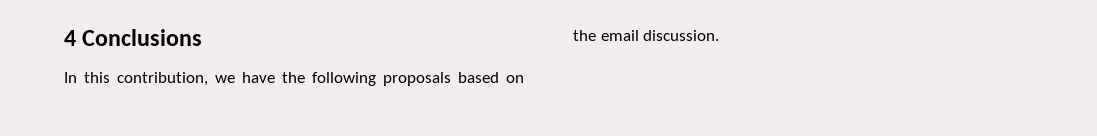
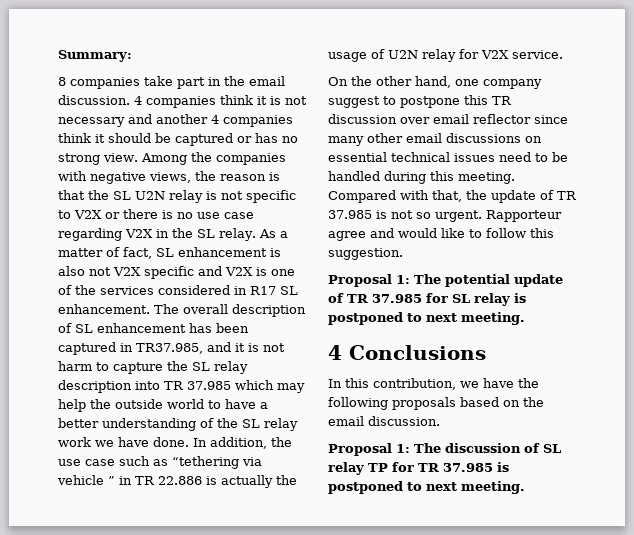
+ Summary:
+ 8 companies take part in the email discussion. 4 companies think it is not necessary and another 4 companies think it should be captured or has no strong view. Among the companies with negative views, the reason is that the SL U2N relay is not specific to V2X or there is no use case regarding V2X in the SL relay. As a matter of fact, SL enhancement is also not V2X specific and V2X is one of the services considered in R17 SL enhancement. The overall description of SL enhancement has been captured in TR37.985, and it is not harm to capture the SL relay description into TR 37.985 which may help the outside world to have a better understanding of the SL relay work we have done. In addition, the use case such as “tethering via vehicle ” in TR 22.886 is actually the usage of U2N relay for V2X service.
+ On the other hand, one company suggest to postpone this TR discussion over email reflector since many other email discussions on essential technical issues need to be handled during this meeting. Compared with that, the update of TR 37.985 is not so urgent. Rapporteur agree and would like to follow this suggestion.
+ Proposal 1: The potential update of TR 37.985 for SL relay is postponed to next meeting.
+ Proposal 1: The discussion of SL relay TP for TR 37.985 is postponed to next meeting.

